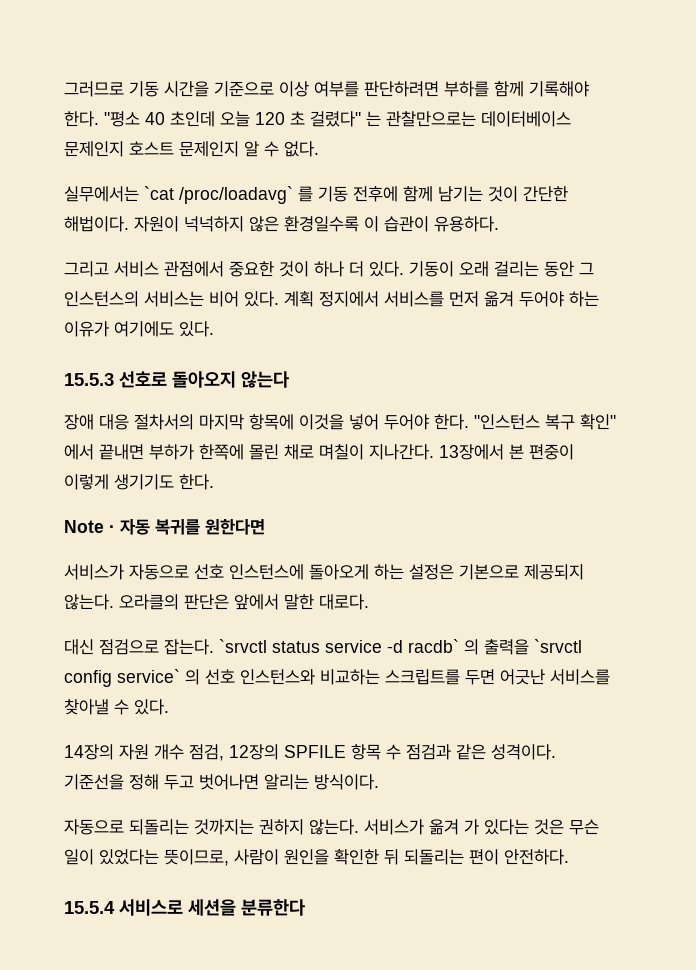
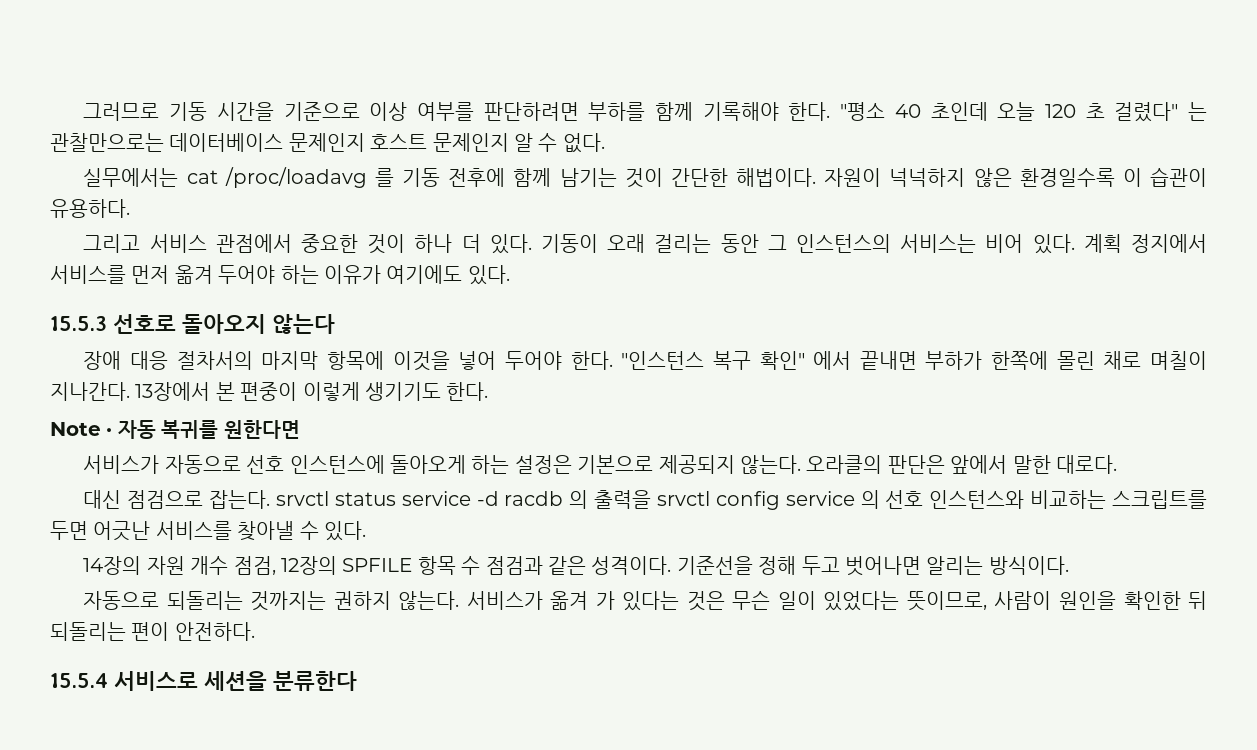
- 실무에서는 `cat /proc/loadavg` 를 기동 전후에 함께 남기는 것이 간단한 해법이다.
+ 실무에서는 cat /proc/loadavg 를 기동 전후에 함께 남기는 것이 간단한 해법이다.
- 대신 점검으로 잡는다. `srvctl status service -d racdb` 의 출력을 `srvctl config service` 의 선호 인스턴스와 비교하는 스크립트를 두면 어긋난 서비스를 찾아낼 수 있다.
+ 대신 점검으로 잡는다. srvctl status service -d racdb 의 출력을 srvctl config service 의 선호 인스턴스와 비교하는 스크립트를 두면 어긋난 서비스를 찾아낼 수 있다.

